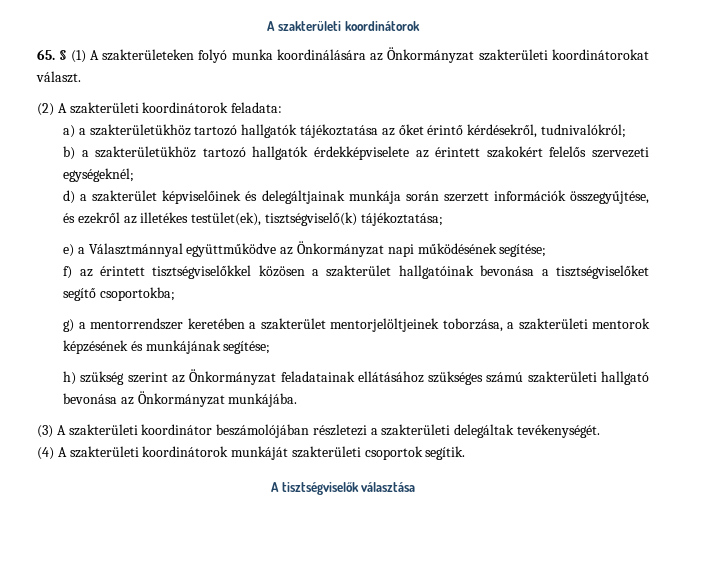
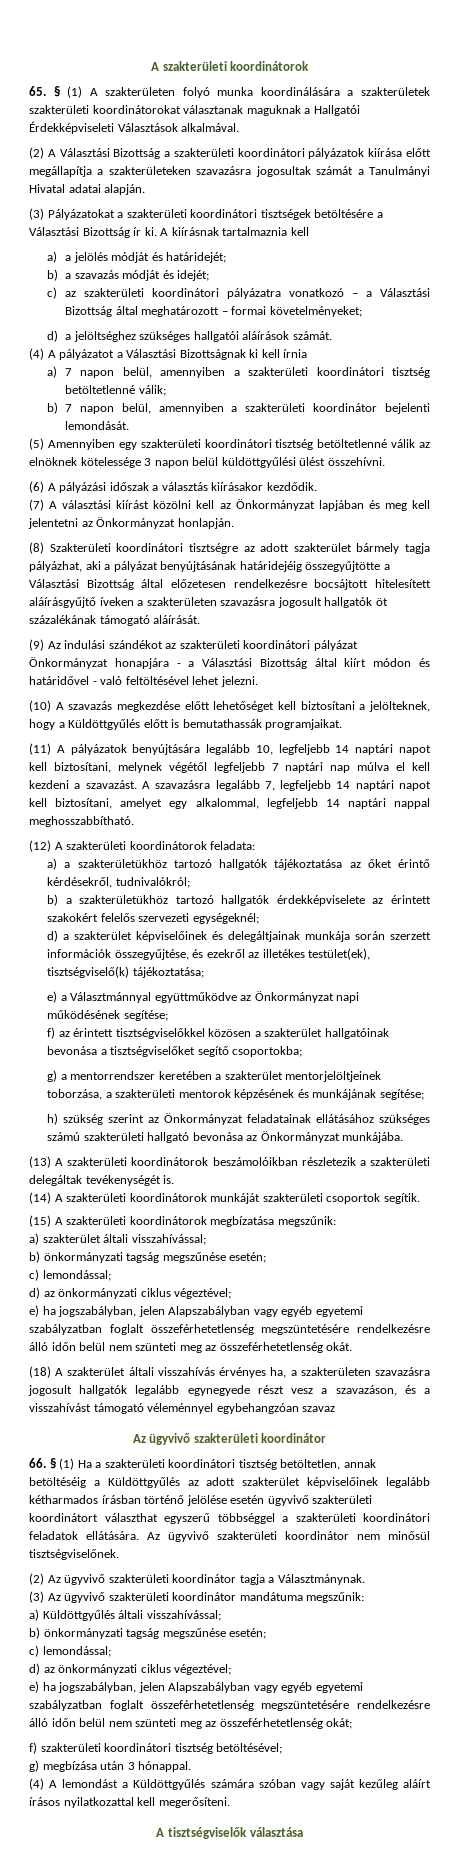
- 65. § (1) A szakterületeken folyó munka koordinálására az Önkormányzat szakterületi koordinátorokat választ.
- (2) A szakterületi koordinátorok feladata:
+ 65. § (1) A szakterületen folyó munka koordinálására a szakterületek szakterületi koordinátorokat választanak maguknak a Hallgatói Érdekképviseleti Választások alkalmával.
+ (2) A Választási Bizottság a szakterületi koordinátori pályázatok kiírása előtt megállapítja a szakterületeken szavazásra jogosultak számát a Tanulmányi Hivatal adatai alapján.
+ (3) Pályázatokat a szakterületi koordinátori tisztségek betöltésére a Választási Bizottság ír ki. A kiírásnak tartalmaznia kell
+ a) a jelölés módját és határidejét;
+ b) a szavazás módját és idejét;
+ c) az szakterületi koordinátori pályázatra vonatkozó – a Választási Bizottság által meghatározott – formai követelményeket;
+ d) a jelöltséghez szükséges hallgatói aláírások számát.
+ (4) A pályázatot a Választási Bizottságnak ki kell írnia
+ a) 7 napon belül, amennyiben a szakterületi koordinátori tisztség betöltetlenné válik;
+ b) 7 napon belül, amennyiben a szakterületi koordinátor bejelenti lemondását.
+ (5) Amennyiben egy szakterületi koordinátori tisztség betöltetlenné válik az elnöknek kötelessége 3 napon belül küldöttgyűlési ülést összehívni.
+ (6) A pályázási időszak a választás kiírásakor kezdődik.
+ (7) A választási kiírást közölni kell az Önkormányzat lapjában és meg kell jelentetni az Önkormányzat honlapján.
+ (8) Szakterületi koordinátori tisztségre az adott szakterület bármely tagja pályázhat, aki a pályázat benyújtásának határidejéig összegyűjtötte a Választási Bizottság által előzetesen rendelkezésre bocsájtott hitelesített aláírásgyűjtő íveken a szakterületen szavazásra jogosult hallgatók öt százalékának támogató aláírását.
+ (9) Az indulási szándékot az szakterületi koordinátori pályázat Önkormányzat honapjára - a Választási Bizottság által kiírt módon és határidővel - való feltöltésével lehet jelezni.
+ (10) A szavazás megkezdése előtt lehetőséget kell biztosítani a jelölteknek, hogy a Küldöttgyűlés előtt is bemutathassák programjaikat.
+ (11) A pályázatok benyújtására legalább 10, legfeljebb 14 naptári napot kell biztosítani, melynek végétől legfeljebb 7 naptári nap múlva el kell kezdeni a szavazást. A szavazásra legalább 7, legfeljebb 14 naptári napot kell biztosítani, amelyet egy alkalommal, legfeljebb 14 naptári nappal meghosszabbítható.
+ (12) A szakterületi koordinátorok feladata:
- (3) A szakterületi koordinátor beszámolójában részletezi a szakterületi delegáltak tevékenységét.
- (4) A szakterületi koordinátorok munkáját szakterületi csoportok segítik.
+ (13) A szakterületi koordinátorok beszámolóikban részletezik a szakterületi delegáltak tevékenységét is.
+ (14) A szakterületi koordinátorok munkáját szakterületi csoportok segítik.
+ (15) A szakterületi koordinátorok megbízatása megszűnik:
+ a) szakterület általi visszahívással;
+ b) önkormányzati tagság megszűnése esetén;
+ c) lemondással;
+ d) az önkormányzati ciklus végeztével;
+ e) ha jogszabályban, jelen Alapszabályban vagy egyéb egyetemi szabályzatban foglalt összeférhetetlenség megszüntetésére rendelkezésre álló időn belül nem szünteti meg az összeférhetetlenség okát.
+ (18) A szakterület általi visszahívás érvényes ha, a szakterületen szavazásra jogosult hallgatók legalább egynegyede részt vesz a szavazáson, és a visszahívást támogató véleménnyel egybehangzóan szavaz
+ Az ügyvivő szakterületi koordinátor
+ 66. § (1) Ha a szakterületi koordinátori tisztség betöltetlen, annak betöltéséig a Küldöttgyűlés az adott szakterület képviselőinek legalább kétharmados írásban történő jelölése esetén ügyvivő szakterületi koordinátort választhat egyszerű többséggel a szakterületi koordinátori feladatok ellátására. Az ügyvivő szakterületi koordinátor nem minősül tisztségviselőnek.
+ (2) Az ügyvivő szakterületi koordinátor tagja a Választmánynak.
+ (3) Az ügyvivő szakterületi koordinátor mandátuma megszűnik:
+ a) Küldöttgyűlés általi visszahívással;
+ b) önkormányzati tagság megszűnése esetén;
+ c) lemondással;
+ d) az önkormányzati ciklus végeztével;
+ e) ha jogszabályban, jelen Alapszabályban vagy egyéb egyetemi szabályzatban foglalt összeférhetetlenség megszüntetésére rendelkezésre álló időn belül nem szünteti meg az összeférhetetlenség okát;
+ f) szakterületi koordinátori tisztség betöltésével;
+ g) megbízása után 3 hónappal.
+ (4) A lemondást a Küldöttgyűlés számára szóban vagy saját kezűleg aláírt írásos nyilatkozattal kell megerősíteni.

